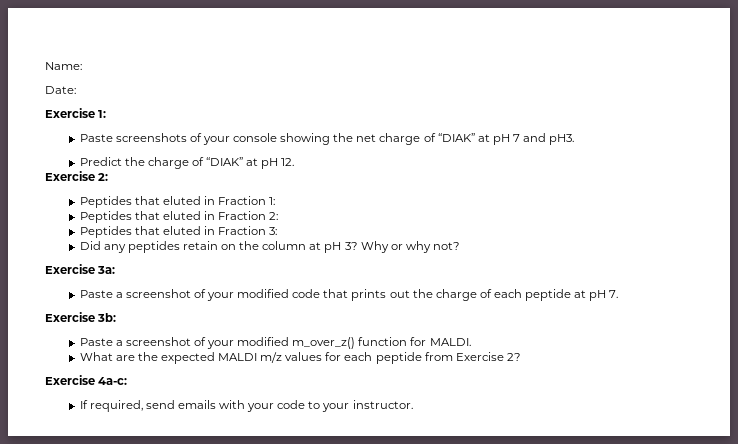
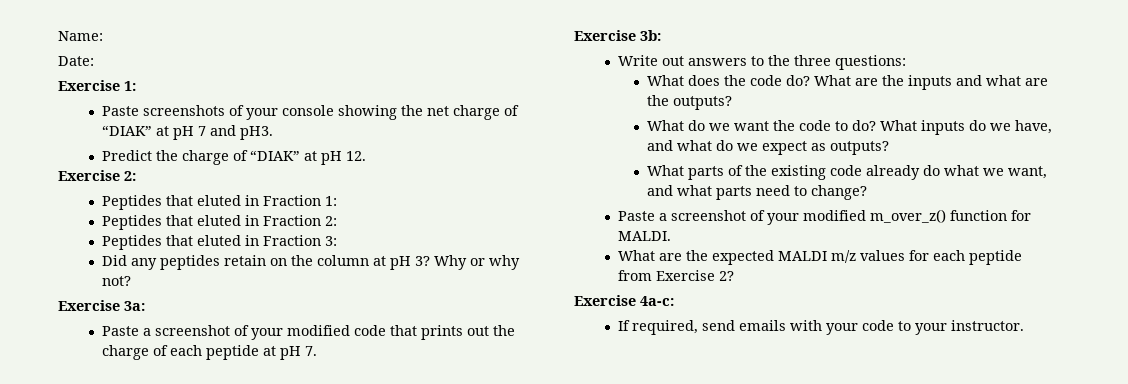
+ Write out answers to the three questions:
+ What does the code do? What are the inputs and what are the outputs?
+ What do we want the code to do? What inputs do we have, and what do we expect as outputs?
+ What parts of the existing code already do what we want, and what parts need to change?

